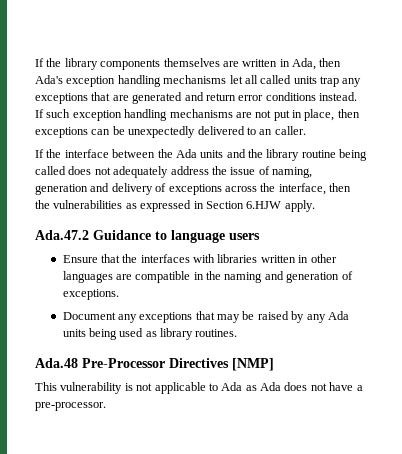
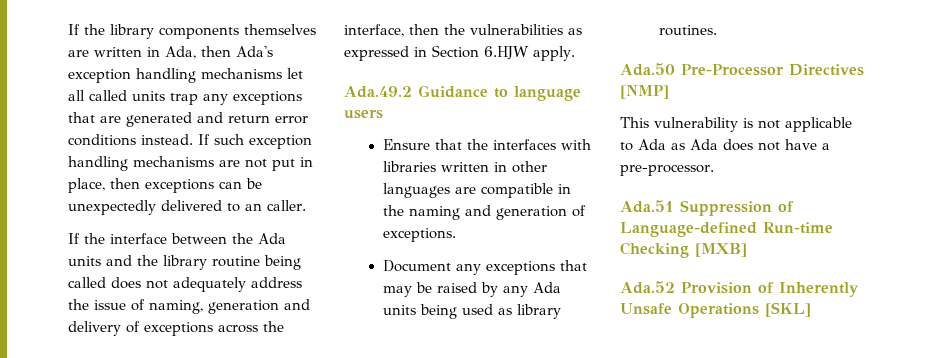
- Ada.47.2 Guidance to language users
+ Ada.49.2 Guidance to language users
- Ada.48 Pre-Processor Directives [NMP]
+ Ada.50 Pre-Processor Directives [NMP]
+ Ada.51 Suppression of Language-defined Run-time Checking [MXB]
+ Ada.52 Provision of Inherently Unsafe Operations [SKL]

